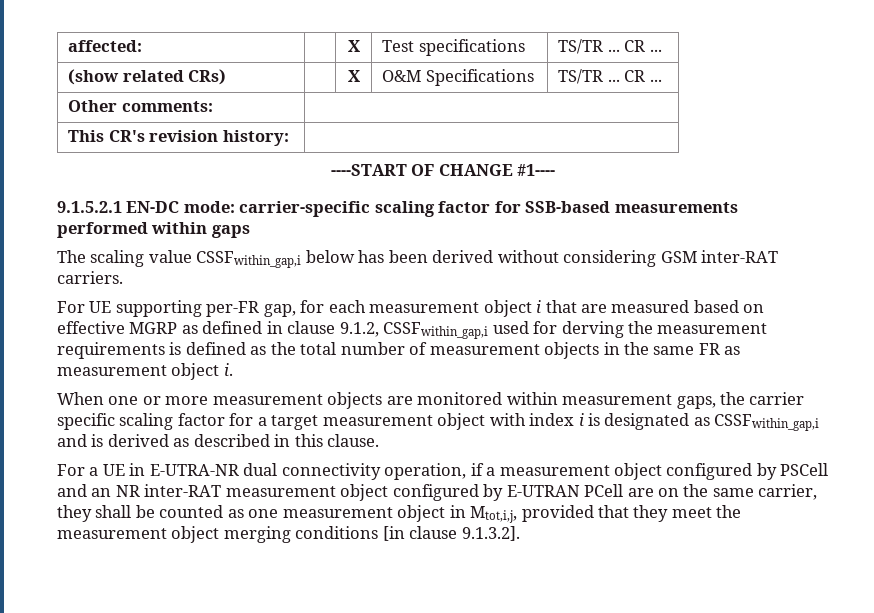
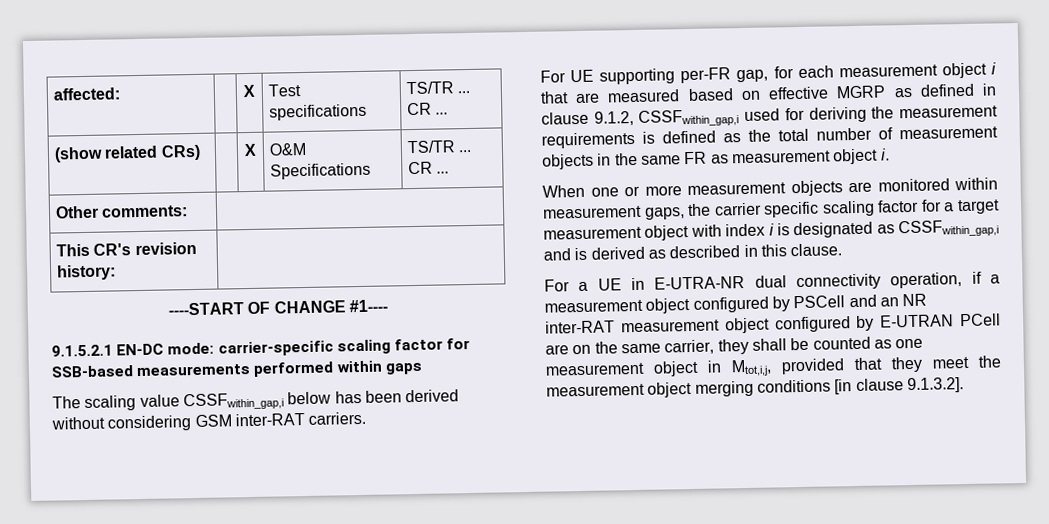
- For UE supporting per-FR gap, for each measurement object i that are measured based on effective MGRP as defined in clause 9.1.2, CSSFwithin_gap,i used for derving the measurement requirements is defined as the total number of measurement objects in the same FR as measurement object i.
+ For UE supporting per-FR gap, for each measurement object i that are measured based on effective MGRP as defined in clause 9.1.2, CSSFwithin_gap,i used for deriving the measurement requirements is defined as the total number of measurement objects in the same FR as measurement object i.

